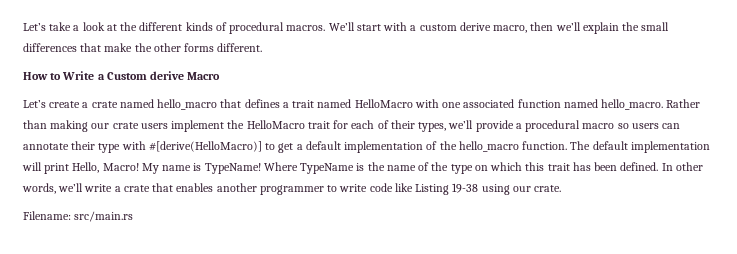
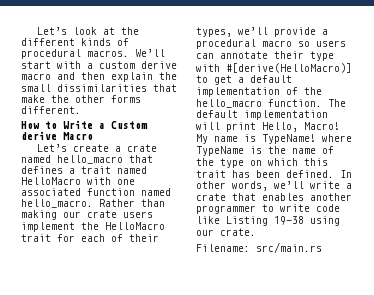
- Let’s take a look at the different kinds of procedural macros.
+ Let’s look at the different kinds of procedural macros.
- We’ll start with a custom derive macro, then we’ll explain the small differences that make the other forms different.
+ We’ll start with a custom derive macro and then explain the small dissimilarities that make the other forms different.
- My name is TypeName! Where TypeName is the name of the type on which this trait has been defined.
+ My name is TypeName! where TypeName is the name of the type on which this trait has been defined.

